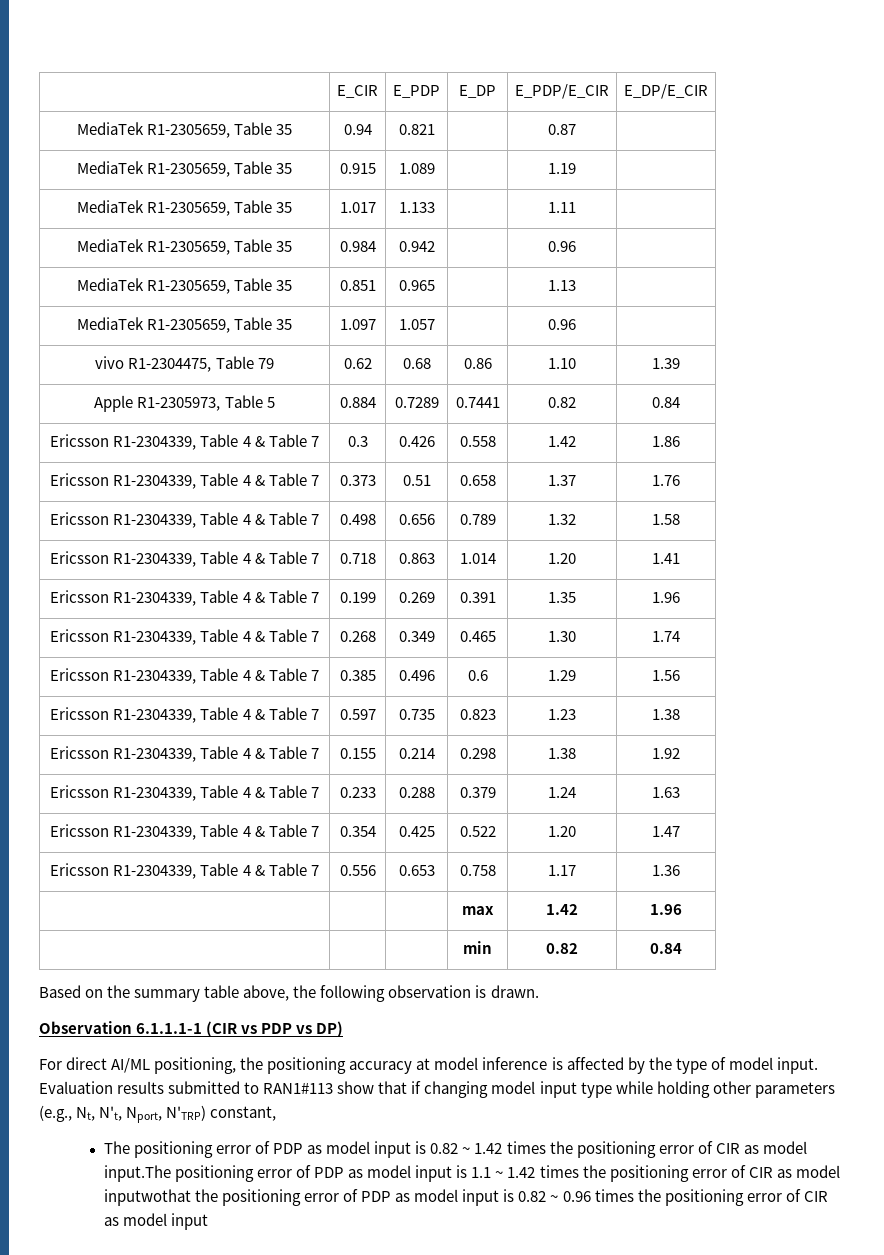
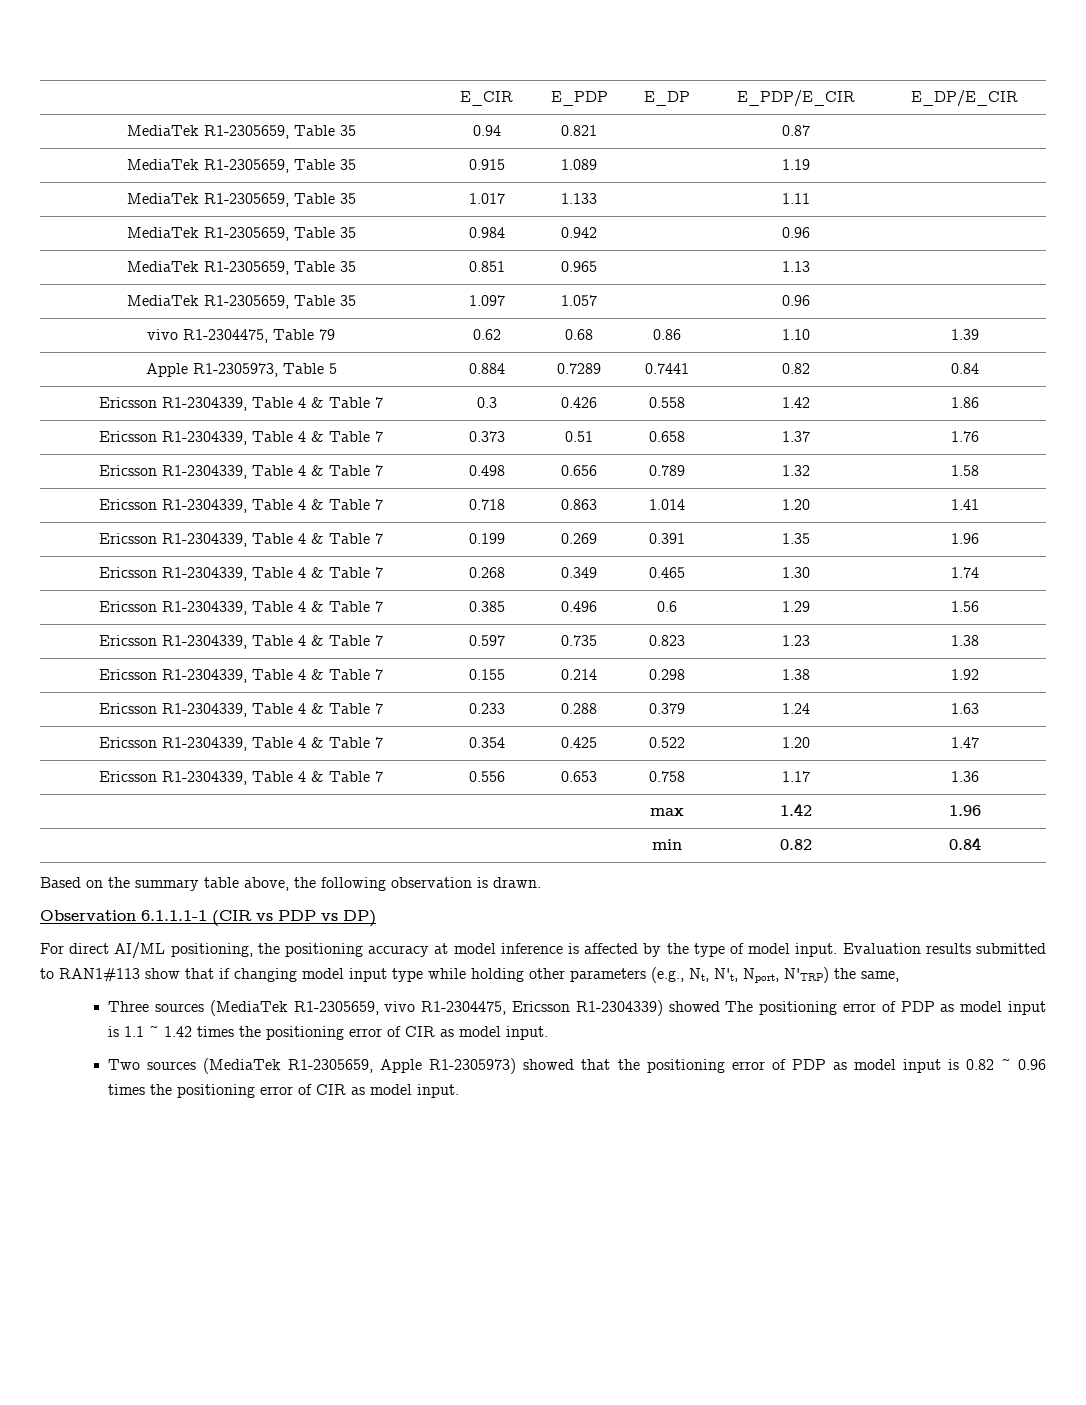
- Evaluation results submitted to RAN1#113 show that if changing model input type while holding other parameters (e.g., Nt, N't, Nport, N'TRP) constant,
- The positioning error of PDP as model input is 0.82 ~ 1.42 times the positioning error of CIR as model input.The positioning error of PDP as model input is 1.1 ~ 1.42 times the positioning error of CIR as model inputwothat the positioning error of PDP as model input is 0.82 ~ 0.96 times the positioning error of CIR as model input
+ Evaluation results submitted to RAN1#113 show that if changing model input type while holding other parameters (e.g., Nt, N't, Nport, N'TRP) the same,
+ Three sources (MediaTek R1-2305659, vivo R1-2304475, Ericsson R1-2304339) showed The positioning error of PDP as model input is 1.1 ~ 1.42 times the positioning error of CIR as model input.
+ Two sources (MediaTek R1-2305659, Apple R1-2305973) showed that the positioning error of PDP as model input is 0.82 ~ 0.96 times the positioning error of CIR as model input.

